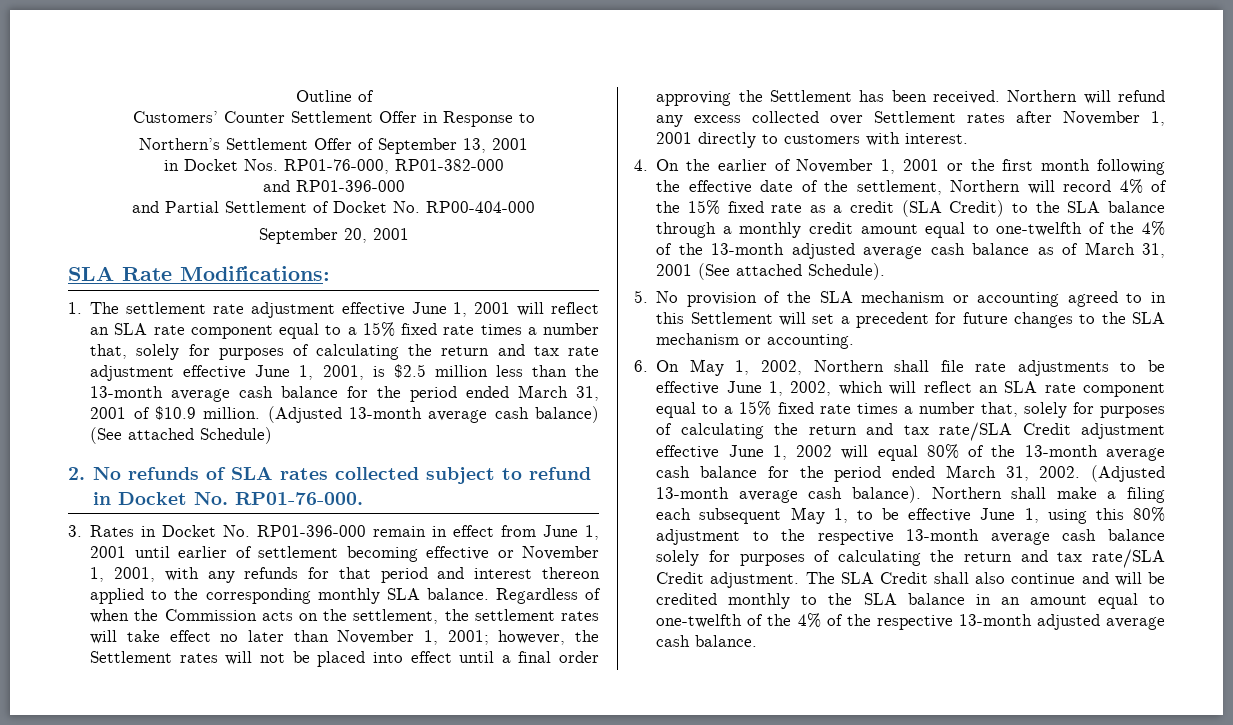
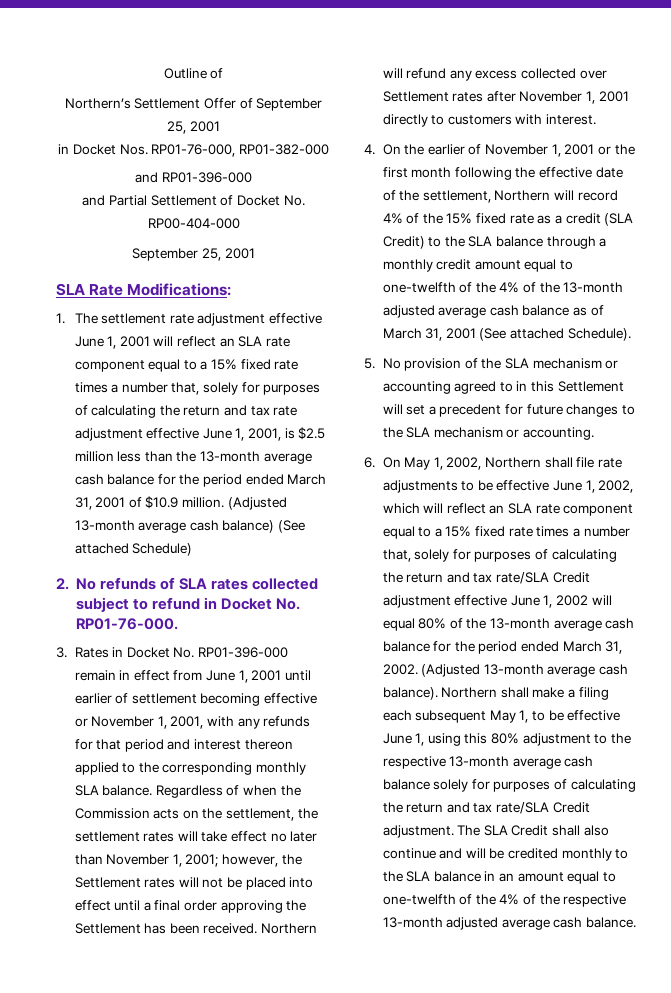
- Customers’ Counter Settlement Offer in Response to
- Northern’s Settlement Offer of September 13, 2001
+ Northern’s Settlement Offer of September 25, 2001
  and Partial Settlement of Docket No. RP00-404-000
- September 20, 2001
+ September 25, 2001

